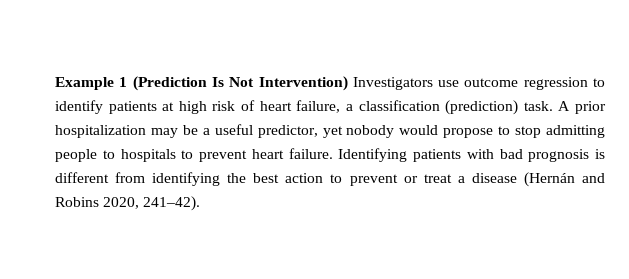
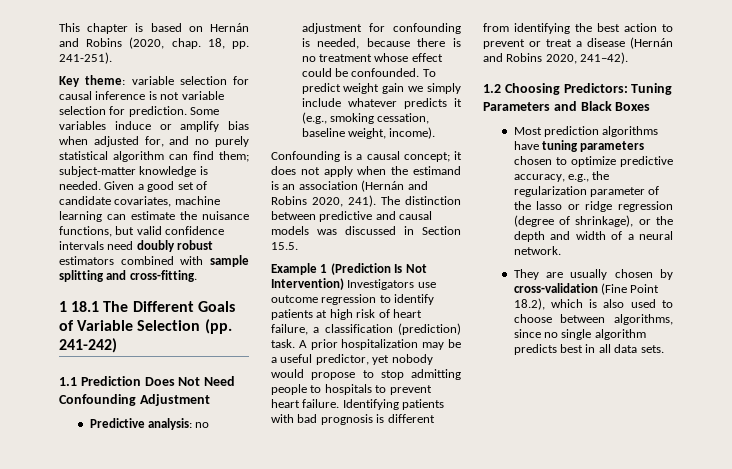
+ This chapter is based on Hernán and Robins (2020, chap. 18, pp. 241-251).
+ Key theme: variable selection for causal inference is not variable selection for prediction. Some variables induce or amplify bias when adjusted for, and no purely statistical algorithm can find them; subject-matter knowledge is needed. Given a good set of candidate covariates, machine learning can estimate the nuisance functions, but valid confidence intervals need doubly robust estimators combined with sample splitting and cross-fitting.
+ 1 18.1 The Different Goals of Variable Selection (pp. 241-242)
+ 1.1 Prediction Does Not Need Confounding Adjustment
+ Predictive analysis: no adjustment for confounding is needed, because there is no treatment whose effect could be confounded. To predict weight gain we simply include whatever predicts it (e.g., smoking cessation, baseline weight, income).
+ Confounding is a causal concept; it does not apply when the estimand is an association (Hernán and Robins 2020, 241). The distinction between predictive and causal models was discussed in Section 15.5.
+ 1.2 Choosing Predictors: Tuning Parameters and Black Boxes
+ Most prediction algorithms have tuning parameters chosen to optimize predictive accuracy, e.g., the regularization parameter of the lasso or ridge regression (degree of shrinkage), or the depth and width of a neural network.
+ They are usually chosen by cross-validation (Fine Point 18.2), which is also used to choose between algorithms, since no single algorithm predicts best in all data sets.

